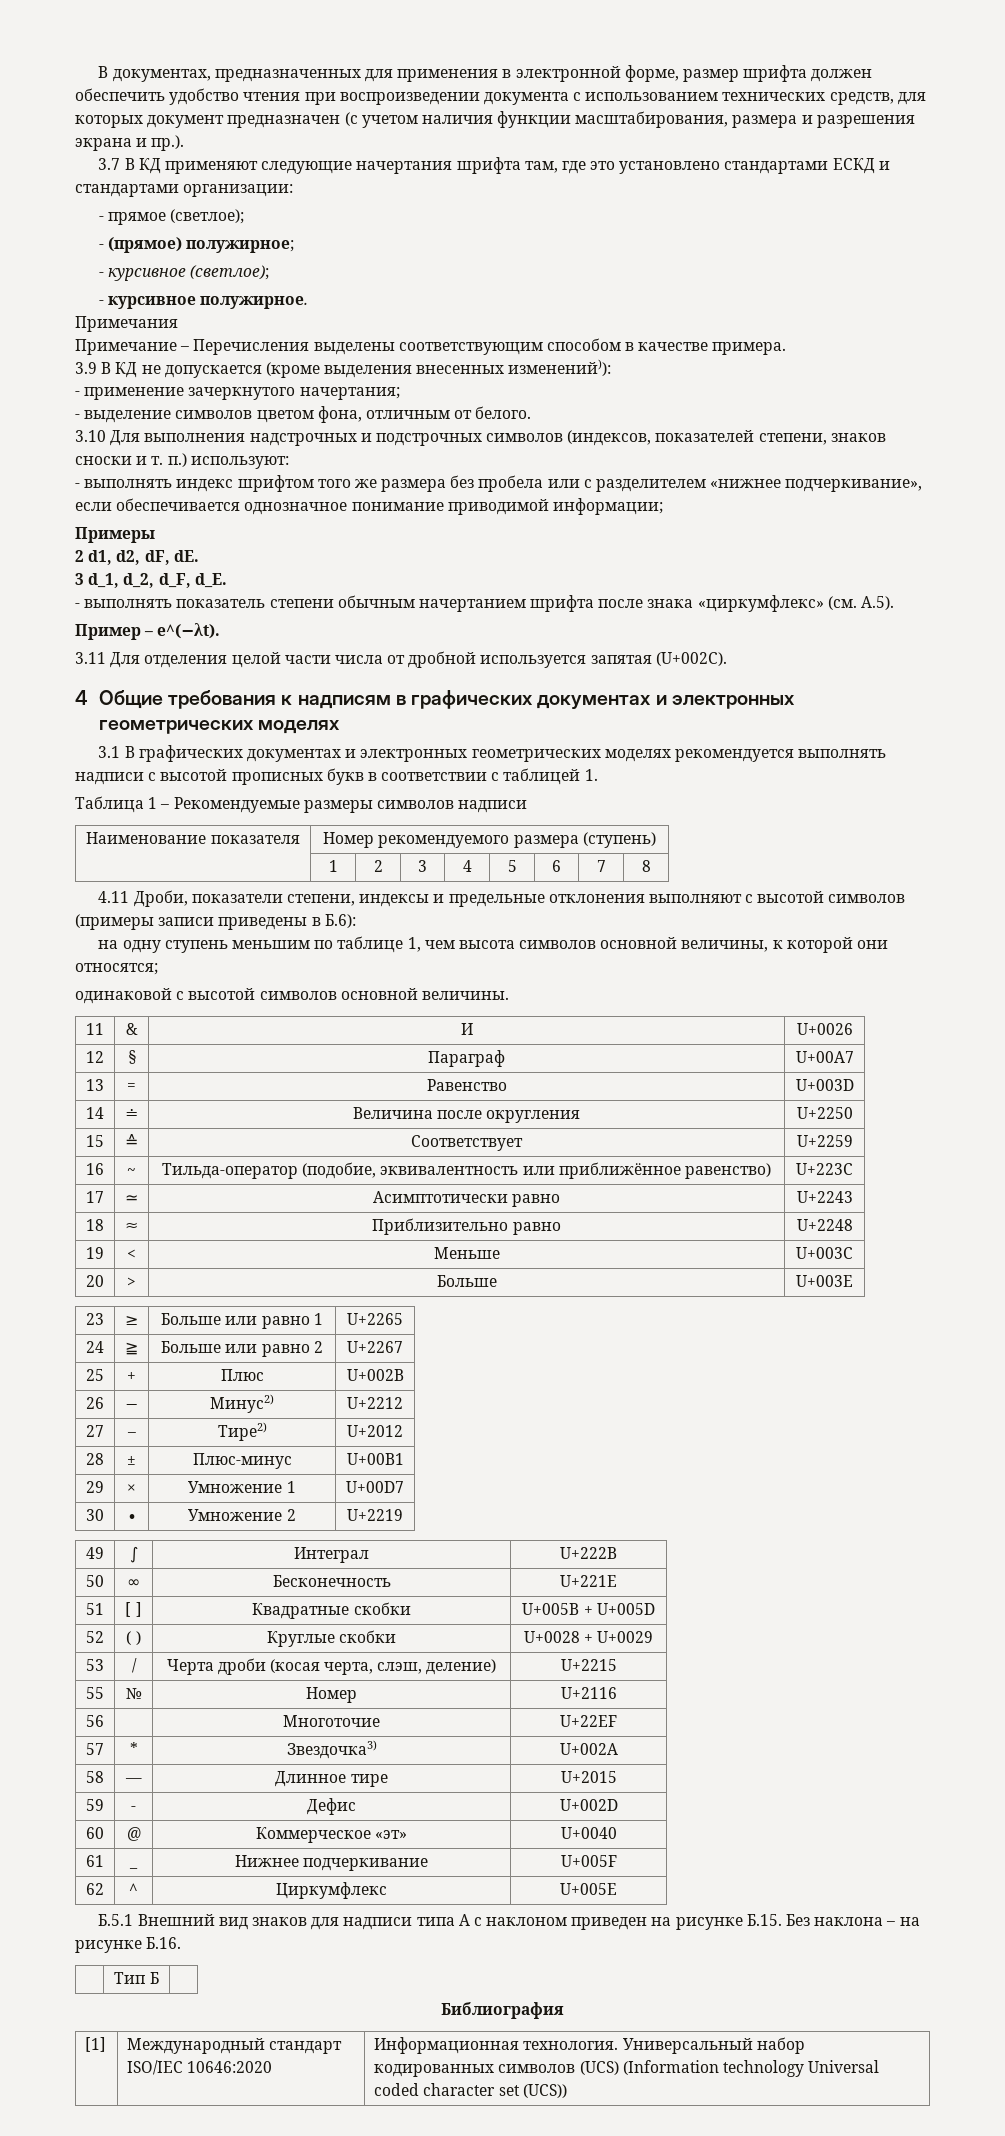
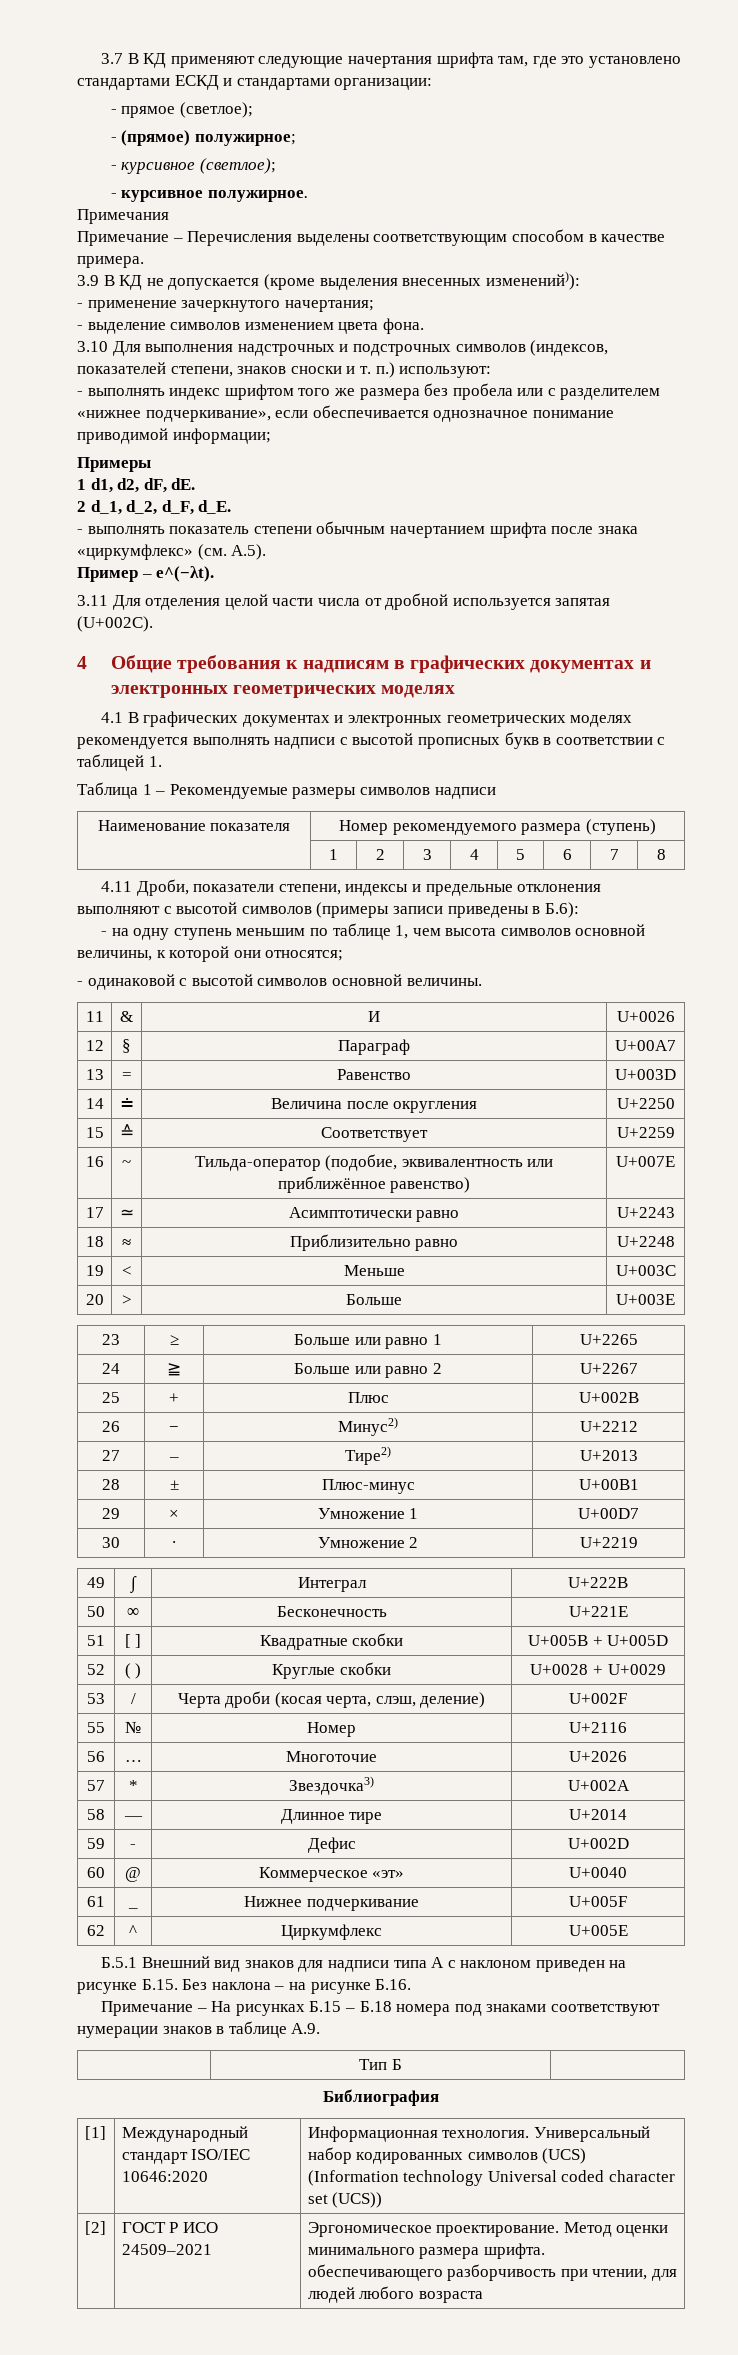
- В документах, предназначенных для применения в электронной форме, размер шрифта должен обеспечить удобство чтения при воспроизведении документа с использованием технических средств, для которых документ предназначен (с учетом наличия функции масштабирования, размера и разрешения экрана и пр.).
- - выделение символов цветом фона, отличным от белого.
+ - выделение символов изменением цвета фона.
- 2 d1, d2, dF, dE.
+ 1 d1, d2, dF, dE.
- 3 d_1, d_2, d_F, d_E.
+ 2 d_1, d_2, d_F, d_E.
- 3.1 В графических документах и электронных геометрических моделях рекомендуется выполнять надписи с высотой прописных букв в соответствии с таблицей 1.
+ 4.1 В графических документах и электронных геометрических моделях рекомендуется выполнять надписи с высотой прописных букв в соответствии с таблицей 1.
- на одну ступень меньшим по таблице 1, чем высота символов основной величины, к которой они относятся;
+ - на одну ступень меньшим по таблице 1, чем высота символов основной величины, к которой они относятся;
- одинаковой с высотой символов основной величины.
+ - одинаковой с высотой символов основной величины.
- 16 | ~ | Тильда-оператор (подобие, эквивалентность или приближённое равенство) | U+223C
+ 16 | ~ | Тильда-оператор (подобие, эквивалентность или приближённое равенство) | U+007E
- 27 | – | Тире2) | U+2012
+ 27 | – | Тире2) | U+2013
- 53 | / | Черта дроби (косая черта, слэш, деление) | U+2215
+ 53 | / | Черта дроби (косая черта, слэш, деление) | U+002F
- 56 | | Многоточие | U+22EF
+ 56 | … | Многоточие | U+2026
- 58 | — | Длинное тире | U+2015
+ 58 | — | Длинное тире | U+2014
+ Примечание – На рисунках Б.15 – Б.18 номера под знаками соответствуют нумерации знаков в таблице А.9.
+ [2] | ГОСТ Р ИСО 24509–2021 | Эргономическое проектирование. Метод оценки минимального размера шрифта. обеспечивающего разборчивость при чтении, для людей любого возраста

